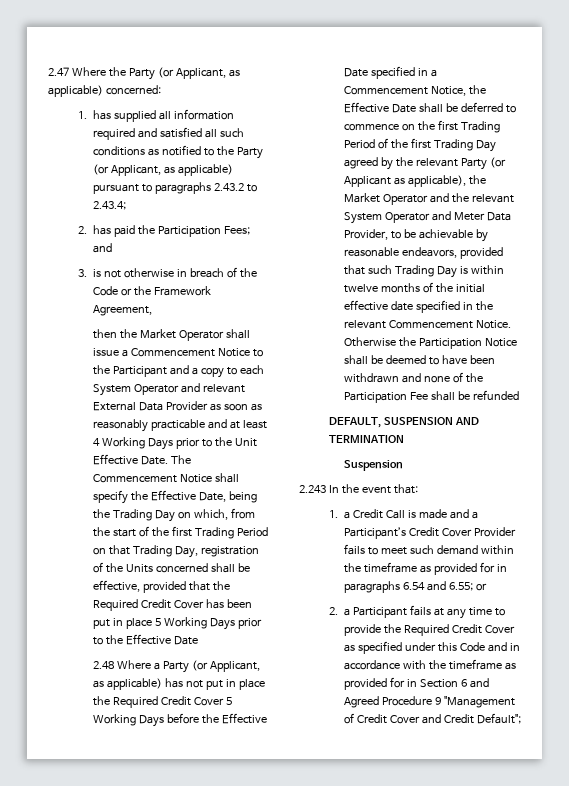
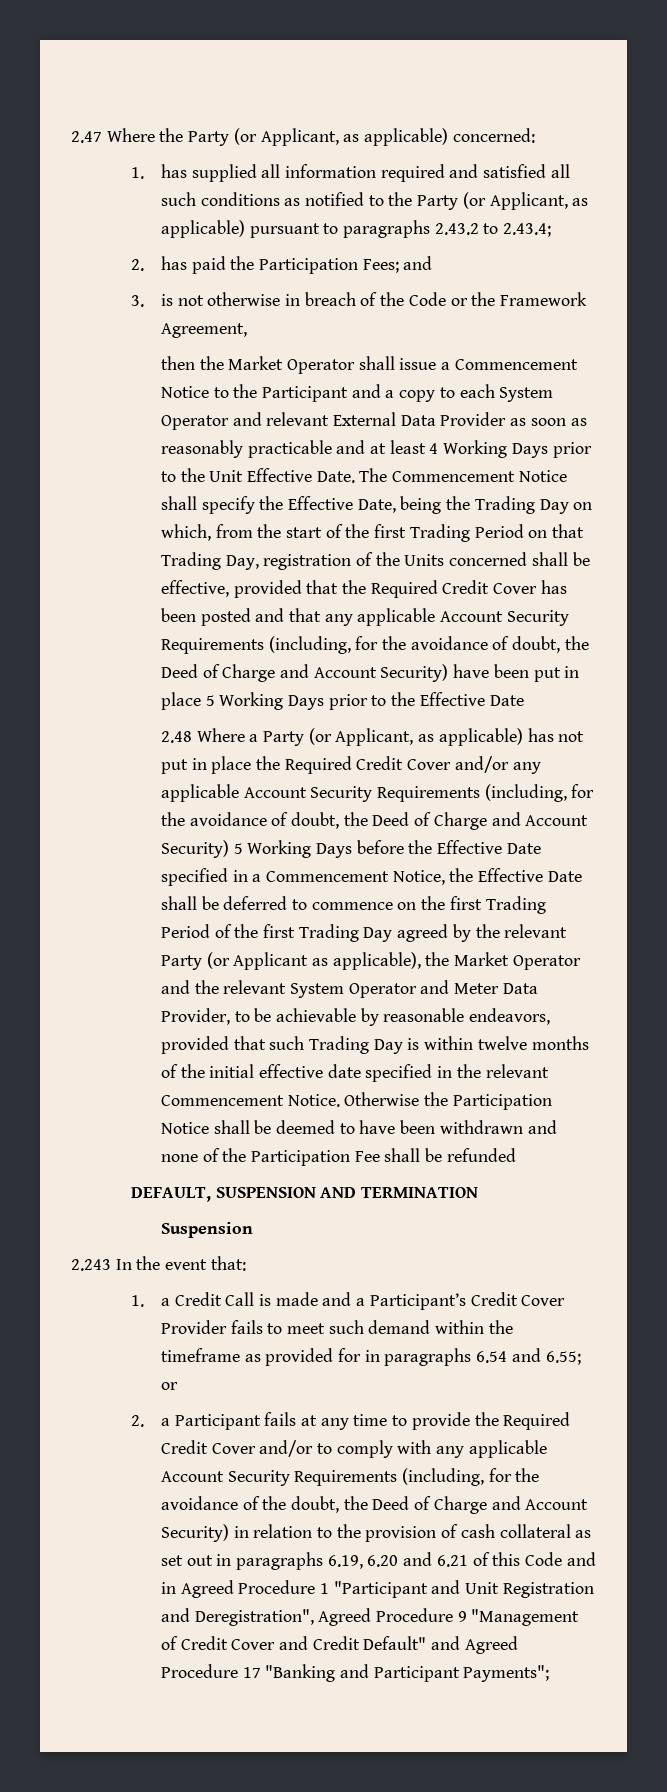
- The Commencement Notice shall specify the Effective Date, being the Trading Day on which, from the start of the first Trading Period on that Trading Day, registration of the Units concerned shall be effective, provided that the Required Credit Cover has been put in place 5 Working Days prior to the Effective Date
+ The Commencement Notice shall specify the Effective Date, being the Trading Day on which, from the start of the first Trading Period on that Trading Day, registration of the Units concerned shall be effective, provided that the Required Credit Cover has been posted and that any applicable Account Security Requirements (including, for the avoidance of doubt, the Deed of Charge and Account Security) have been put in place 5 Working Days prior to the Effective Date
- 2.48 Where a Party (or Applicant, as applicable) has not put in place the Required Credit Cover 5 Working Days before the Effective Date specified in a Commencement Notice, the Effective Date shall be deferred to commence on the first Trading Period of the first Trading Day agreed by the relevant Party (or Applicant as applicable), the Market Operator and the relevant System Operator and Meter Data Provider, to be achievable by reasonable endeavors, provided that such Trading Day is within twelve months of the initial effective date specified in the relevant Commencement Notice.
+ 2.48 Where a Party (or Applicant, as applicable) has not put in place the Required Credit Cover and/or any applicable Account Security Requirements (including, for the avoidance of doubt, the Deed of Charge and Account Security) 5 Working Days before the Effective Date specified in a Commencement Notice, the Effective Date shall be deferred to commence on the first Trading Period of the first Trading Day agreed by the relevant Party (or Applicant as applicable), the Market Operator and the relevant System Operator and Meter Data Provider, to be achievable by reasonable endeavors, provided that such Trading Day is within twelve months of the initial effective date specified in the relevant Commencement Notice.
- 2. a Participant fails at any time to provide the Required Credit Cover as specified under this Code and in accordance with the timeframe as provided for in Section 6 and Agreed Procedure 9 "Management of Credit Cover and Credit Default";
+ 2. a Participant fails at any time to provide the Required Credit Cover and/or to comply with any applicable Account Security Requirements (including, for the avoidance of the doubt, the Deed of Charge and Account Security) in relation to the provision of cash collateral as set out in paragraphs 6.19, 6.20 and 6.21 of this Code and in Agreed Procedure 1 "Participant and Unit Registration and Deregistration", Agreed Procedure 9 "Management of Credit Cover and Credit Default" and Agreed Procedure 17 "Banking and Participant Payments";

